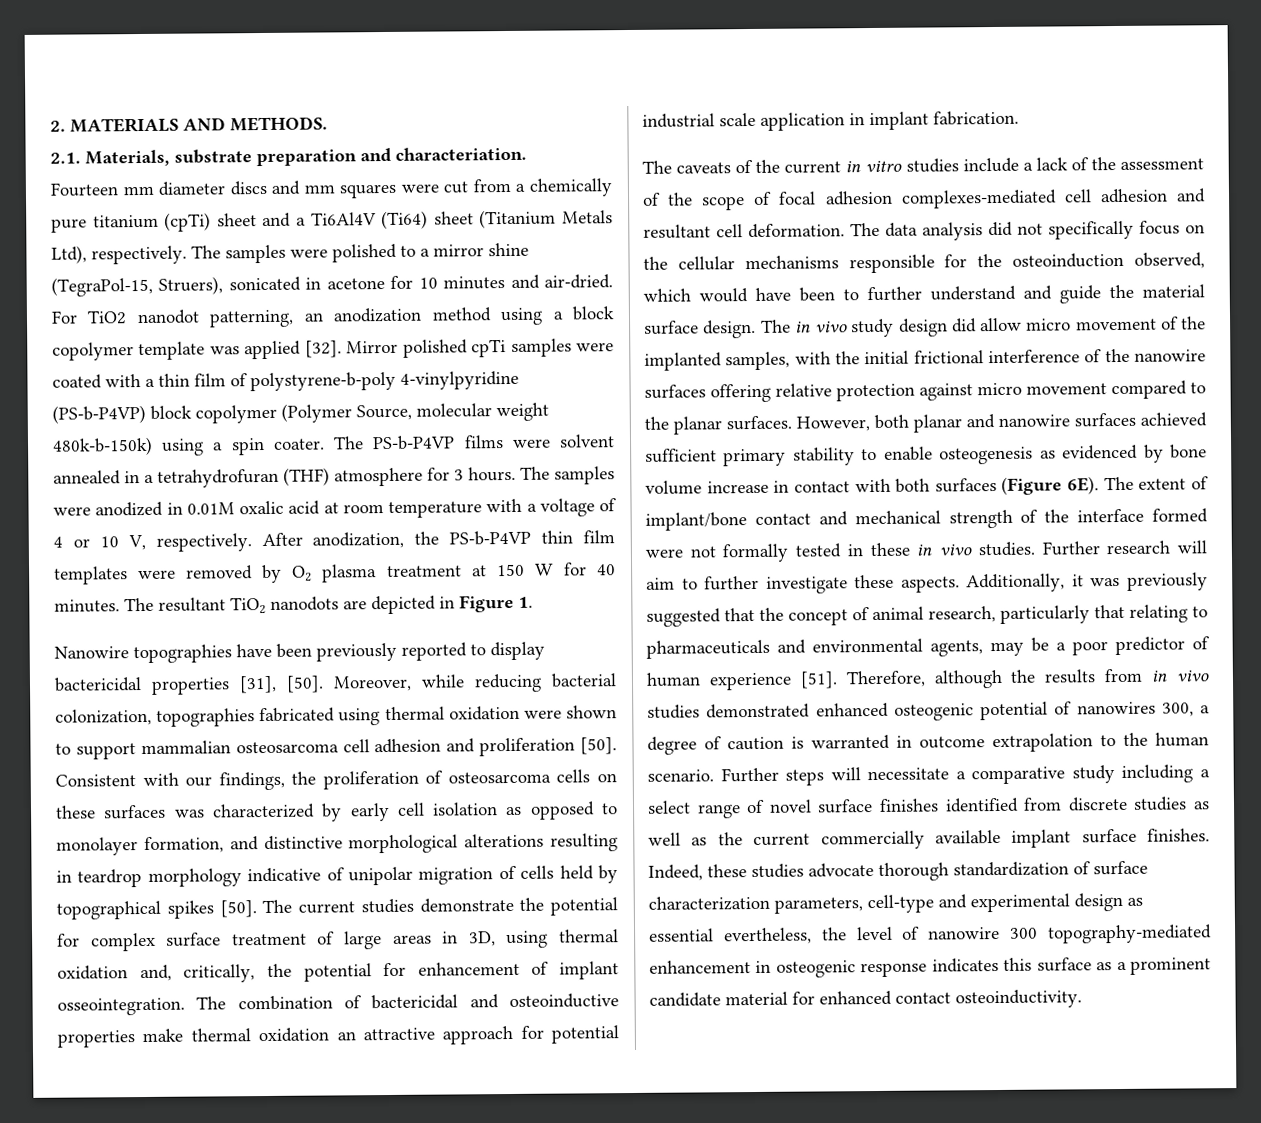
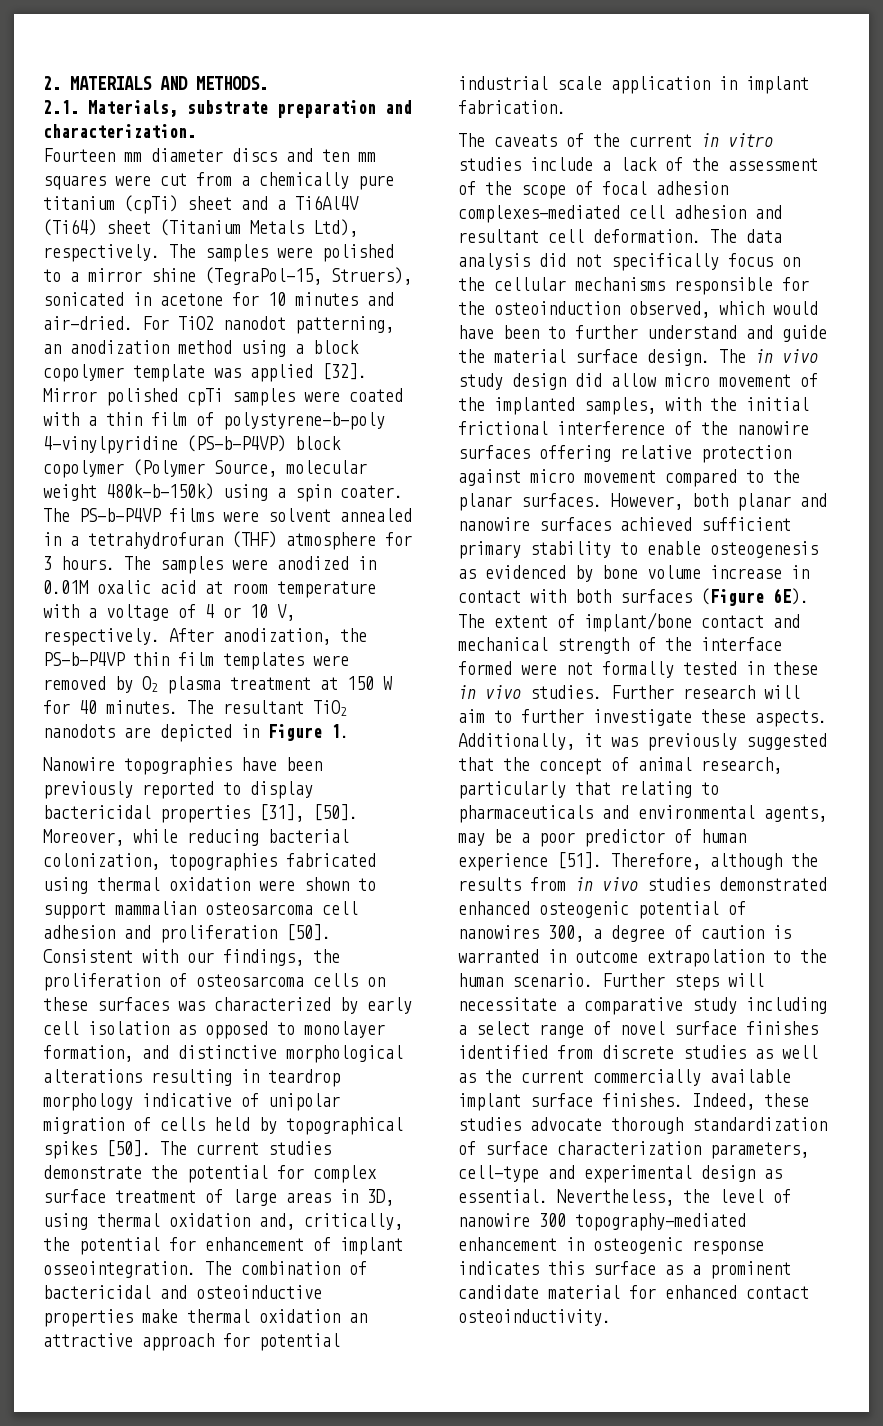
- 2.1. Materials, substrate preparation and characteriation.
+ 2.1. Materials, substrate preparation and characterization.
- Fourteen mm diameter discs and mm squares were cut from a chemically pure titanium (cpTi) sheet and a Ti6Al4V (Ti64) sheet (Titanium Metals Ltd), respectively.
+ Fourteen mm diameter discs and ten mm squares were cut from a chemically pure titanium (cpTi) sheet and a Ti6Al4V (Ti64) sheet (Titanium Metals Ltd), respectively.
- Indeed, these studies advocate thorough standardization of surface characterization parameters, cell-type and experimental design as essential evertheless, the level of nanowire 300 topography-mediated enhancement in osteogenic response indicates this surface as a prominent candidate material for enhanced contact osteoinductivity.
+ Indeed, these studies advocate thorough standardization of surface characterization parameters, cell-type and experimental design as essential. Nevertheless, the level of nanowire 300 topography-mediated enhancement in osteogenic response indicates this surface as a prominent candidate material for enhanced contact osteoinductivity.

